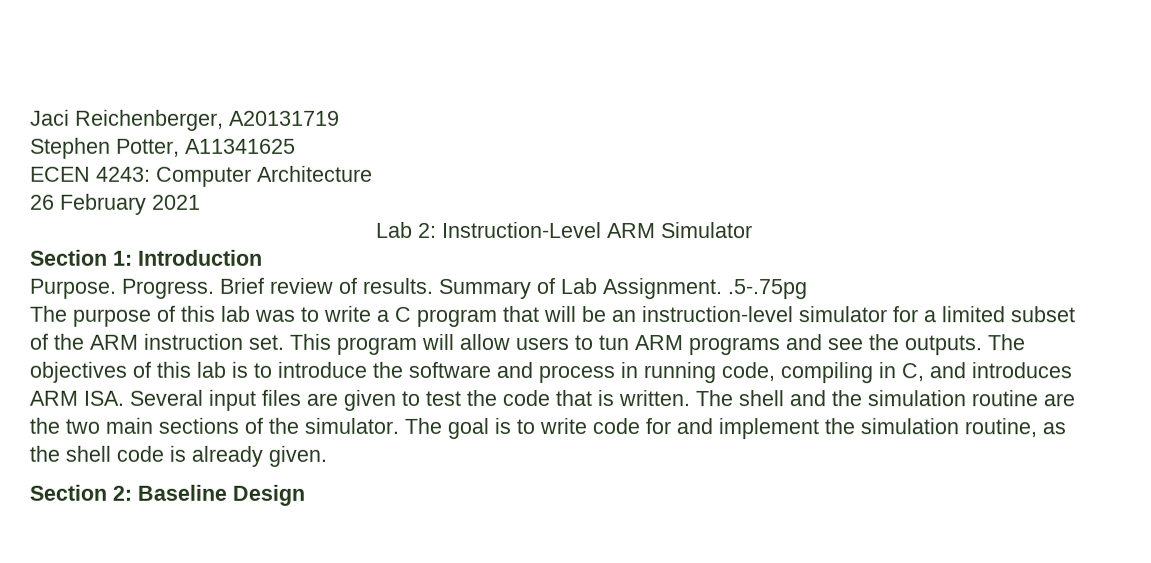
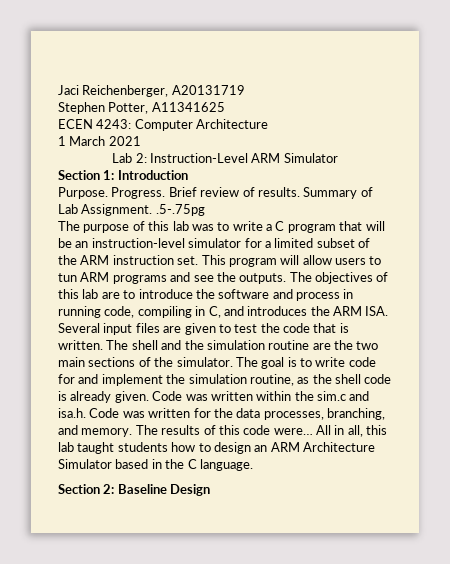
- 26 February 2021
+ 1 March 2021
- The objectives of this lab is to introduce the software and process in running code, compiling in C, and introduces ARM ISA. Several input files are given to test the code that is written.
+ The objectives of this lab are to introduce the software and process in running code, compiling in C, and introduces the ARM ISA. Several input files are given to test the code that is written.
+ Code was written within the sim.c and isa.h. Code was written for the data processes, branching, and memory. The results of this code were… All in all, this lab taught students how to design an ARM Architecture Simulator based in the C language.

